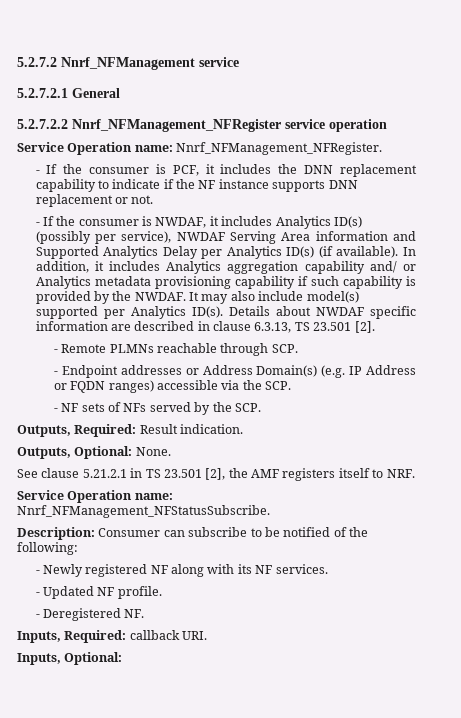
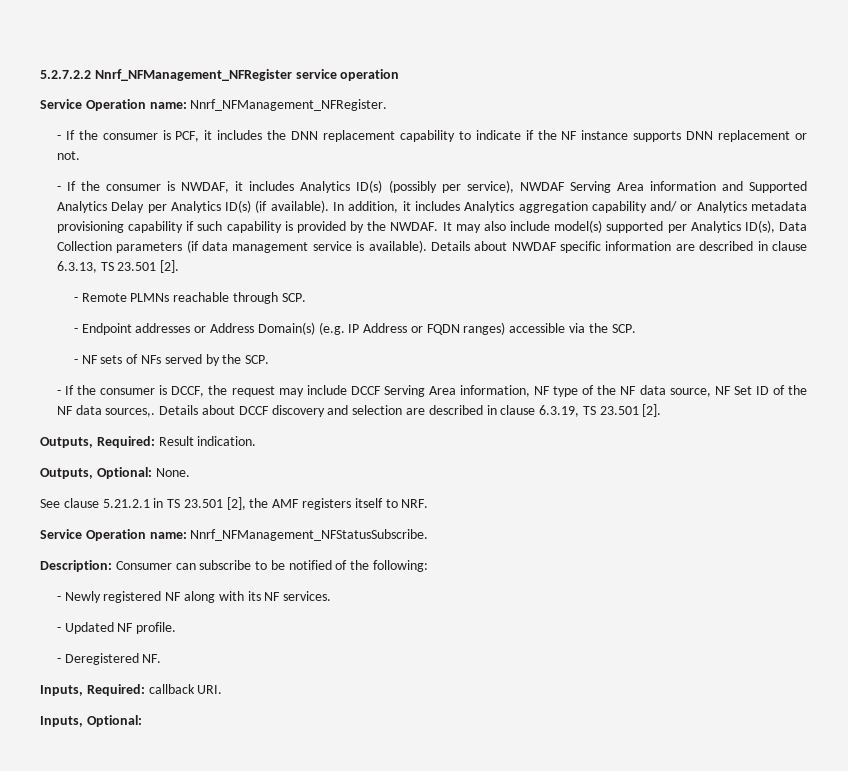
- 5.2.7.2 Nnrf_NFManagement service
- 5.2.7.2.1 General
- It may also include model(s) supported per Analytics ID(s).
+ It may also include model(s) supported per Analytics ID(s), Data Collection parameters (if data management service is available).
+ - If the consumer is DCCF, the request may include DCCF Serving Area information, NF type of the NF data source, NF Set ID of the NF data sources,. Details about DCCF discovery and selection are described in clause 6.3.19, TS 23.501 [2].

